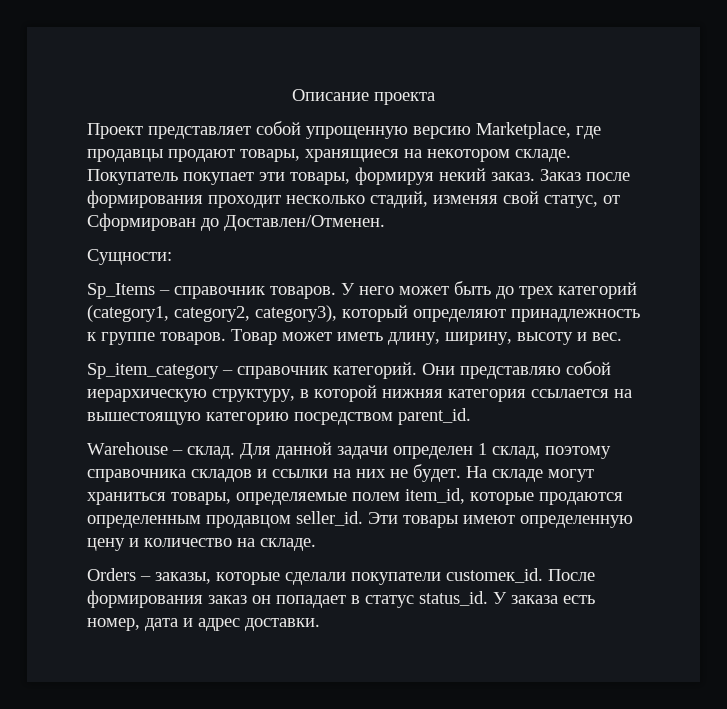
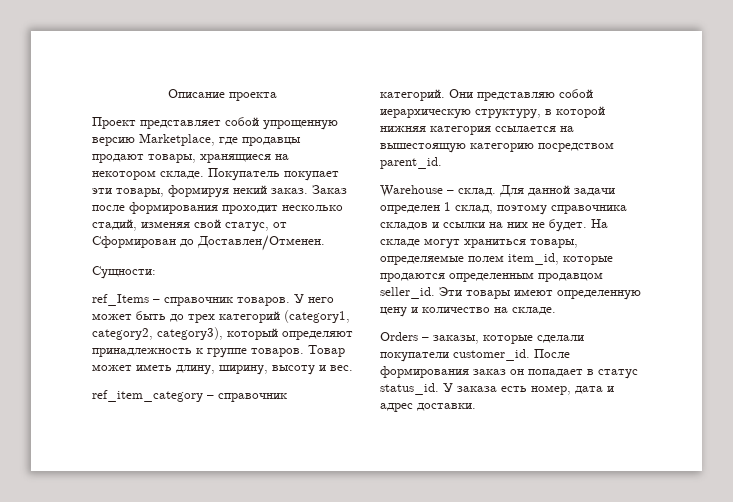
- Sp_Items – справочник товаров.
+ ref_Items – справочник товаров.
- Sp_item_category – справочник категорий.
+ ref_item_category – справочник категорий.
- Orders – заказы, которые сделали покупатели customeк_id.
+ Orders – заказы, которые сделали покупатели customer_id.

